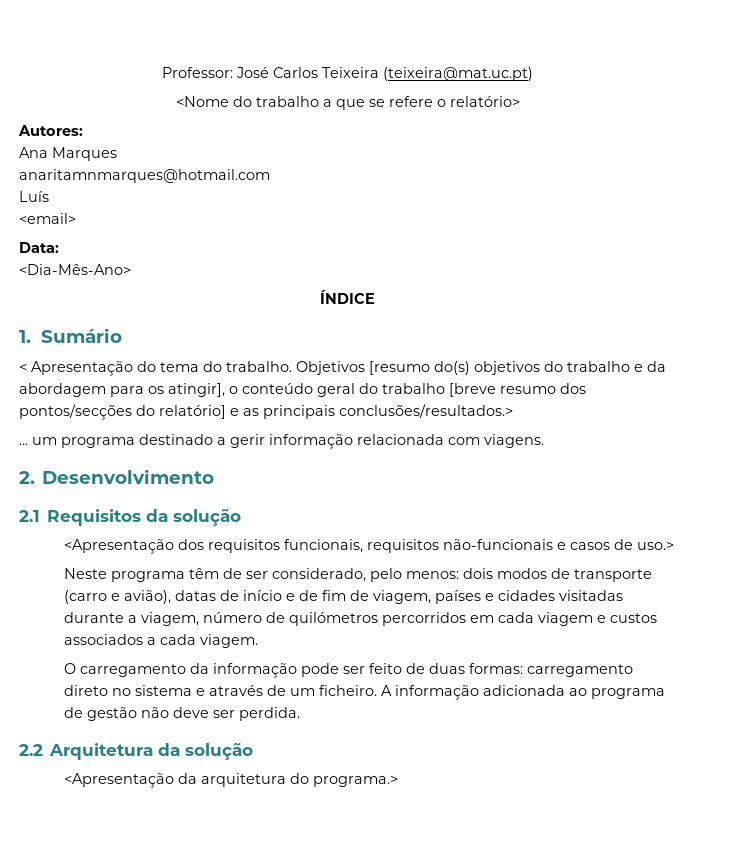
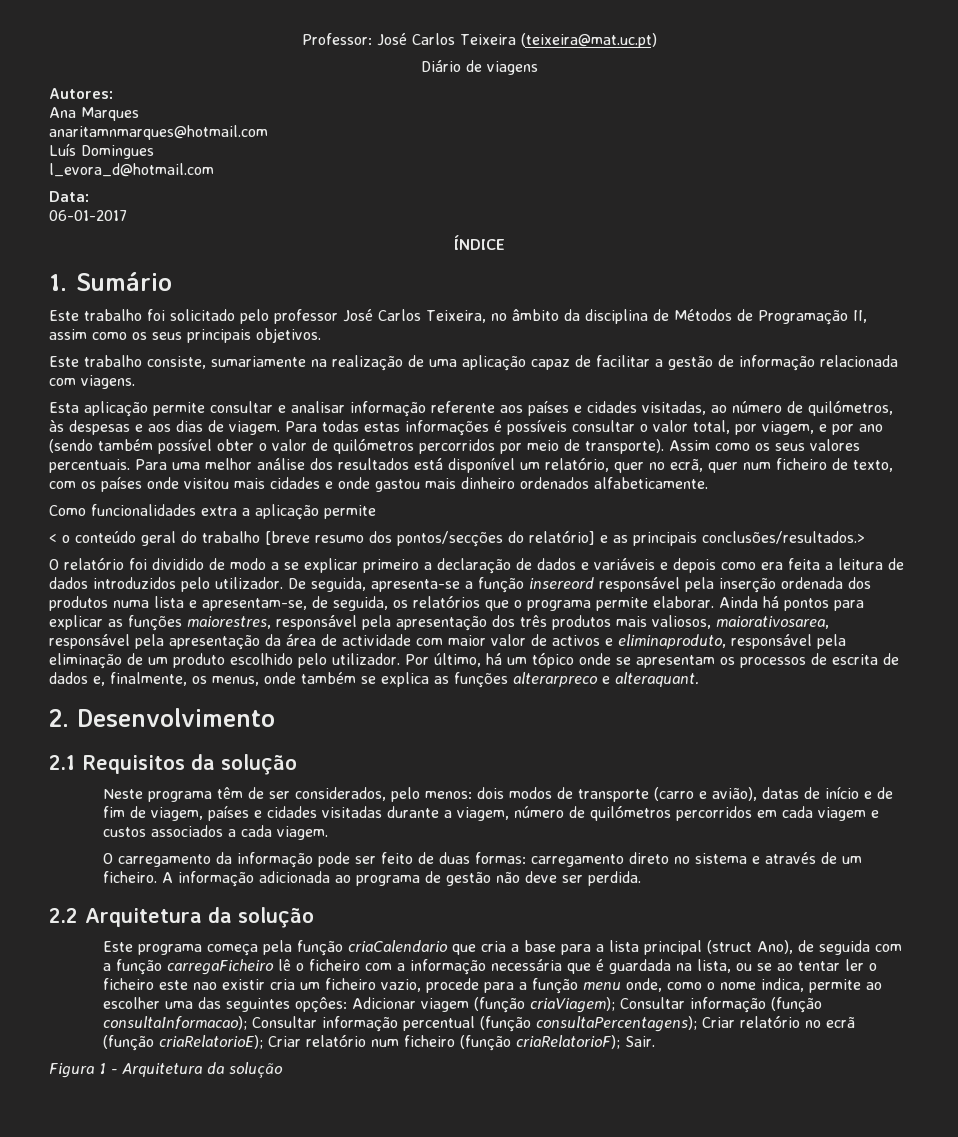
- <Nome do trabalho a que se refere o relatório>
+ Diário de viagens
- Luís
- <email>
+ Luís Domingues
+ l_evora_d@hotmail.com
- <Dia-Mês-Ano>
+ 06-01-2017
- < Apresentação do tema do trabalho. Objetivos [resumo do(s) objetivos do trabalho e da abordagem para os atingir], o conteúdo geral do trabalho [breve resumo dos pontos/secções do relatório] e as principais conclusões/resultados.>
+ Este trabalho foi solicitado pelo professor José Carlos Teixeira, no âmbito da disciplina de Métodos de Programação II, assim como os seus principais objetivos.
+ Este trabalho consiste, sumariamente na realização de uma aplicação capaz de facilitar a gestão de informação relacionada com viagens.
+ Esta aplicação permite consultar e analisar informação referente aos países e cidades visitadas, ao número de quilómetros, às despesas e aos dias de viagem. Para todas estas informações é possíveis consultar o valor total, por viagem, e por ano (sendo também possível obter o valor de quilómetros percorridos por meio de transporte). Assim como os seus valores percentuais. Para uma melhor análise dos resultados está disponível um relatório, quer no ecrã, quer num ficheiro de texto, com os países onde visitou mais cidades e onde gastou mais dinheiro ordenados alfabeticamente.
+ Como funcionalidades extra a aplicação permite
+ < o conteúdo geral do trabalho [breve resumo dos pontos/secções do relatório] e as principais conclusões/resultados.>
- ... um programa destinado a gerir informação relacionada com viagens.
+ O relatório foi dividido de modo a se explicar primeiro a declaração de dados e variáveis e depois como era feita a leitura de dados introduzidos pelo utilizador. De seguida, apresenta-se a função insereord responsável pela inserção ordenada dos produtos numa lista e apresentam-se, de seguida, os relatórios que o programa permite elaborar. Ainda há pontos para explicar as funções maiorestres, responsável pela apresentação dos três produtos mais valiosos, maiorativosarea, responsável pela apresentação da área de actividade com maior valor de activos e eliminaproduto, responsável pela eliminação de um produto escolhido pelo utilizador. Por último, há um tópico onde se apresentam os processos de escrita de dados e, finalmente, os menus, onde também se explica as funções alterarpreco e alteraquant.
- <Apresentação dos requisitos funcionais, requisitos não-funcionais e casos de uso.>
- Neste programa têm de ser considerado, pelo menos: dois modos de transporte (carro e avião), datas de início e de fim de viagem, países e cidades visitadas durante a viagem, número de quilómetros percorridos em cada viagem e custos associados a cada viagem.
+ Neste programa têm de ser considerados, pelo menos: dois modos de transporte (carro e avião), datas de início e de fim de viagem, países e cidades visitadas durante a viagem, número de quilómetros percorridos em cada viagem e custos associados a cada viagem.
- <Apresentação da arquitetura do programa.>
+ Este programa começa pela função criaCalendario que cria a base para a lista principal (struct Ano), de seguida com a função carregaFicheiro lê o ficheiro com a informação necessária que é guardada na lista, ou se ao tentar ler o ficheiro este nao existir cria um ficheiro vazio, procede para a função menu onde, como o nome indica, permite ao escolher uma das seguintes opçôes: Adicionar viagem (função criaViagem); Consultar informação (função consultaInformacao); Consultar informação percentual (função consultaPercentagens); Criar relatório no ecrã (função criaRelatorioE); Criar relatório num ficheiro (função criaRelatorioF); Sair.
+ Figura 1 - Arquitetura da solução

